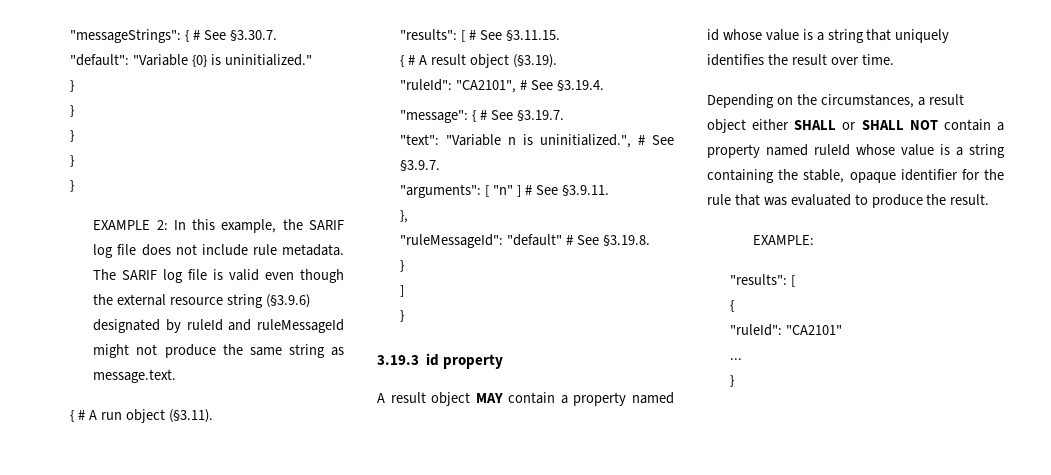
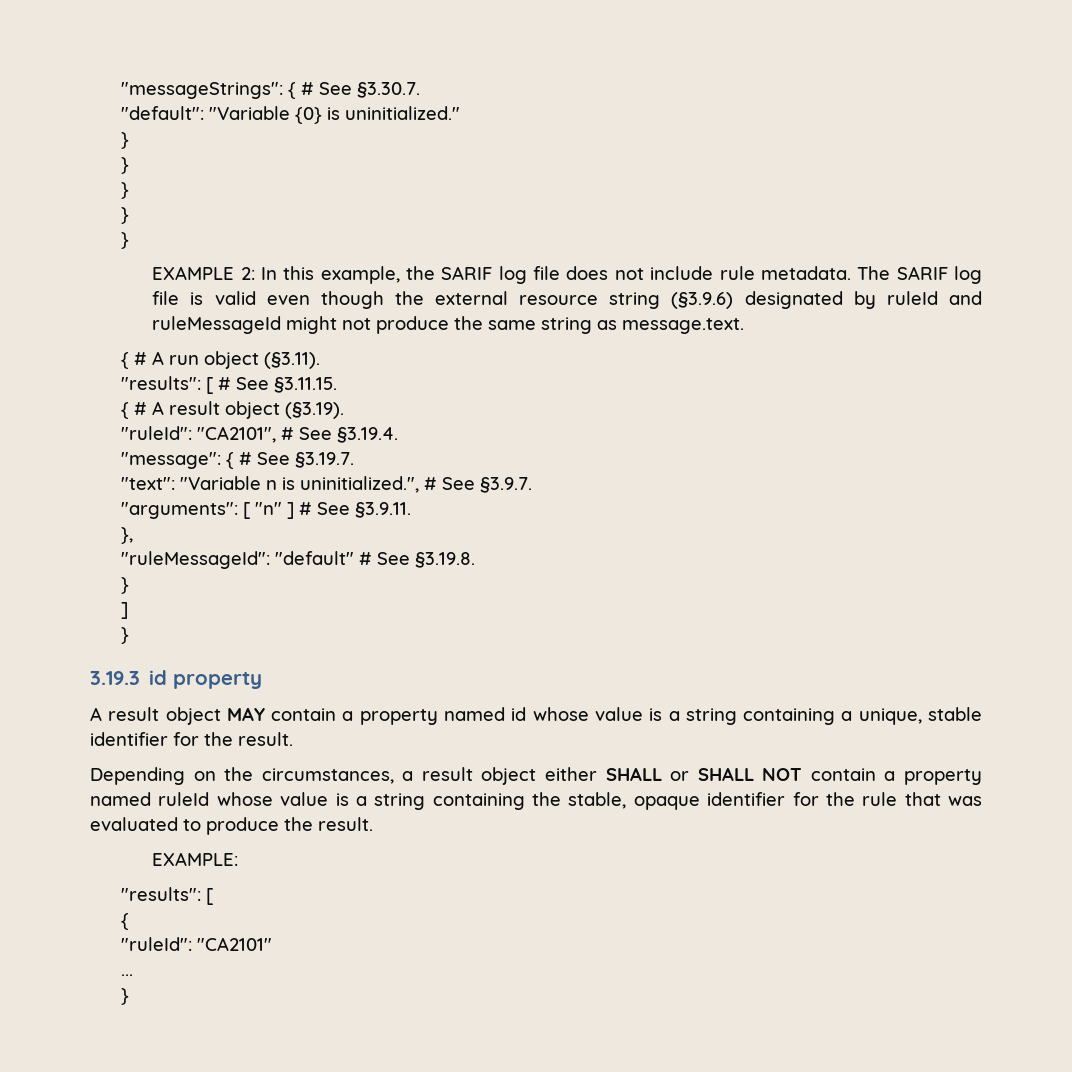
- A result object MAY contain a property named id whose value is a string that uniquely identifies the result over time.
+ A result object MAY contain a property named id whose value is a string containing a unique, stable identifier for the result.

